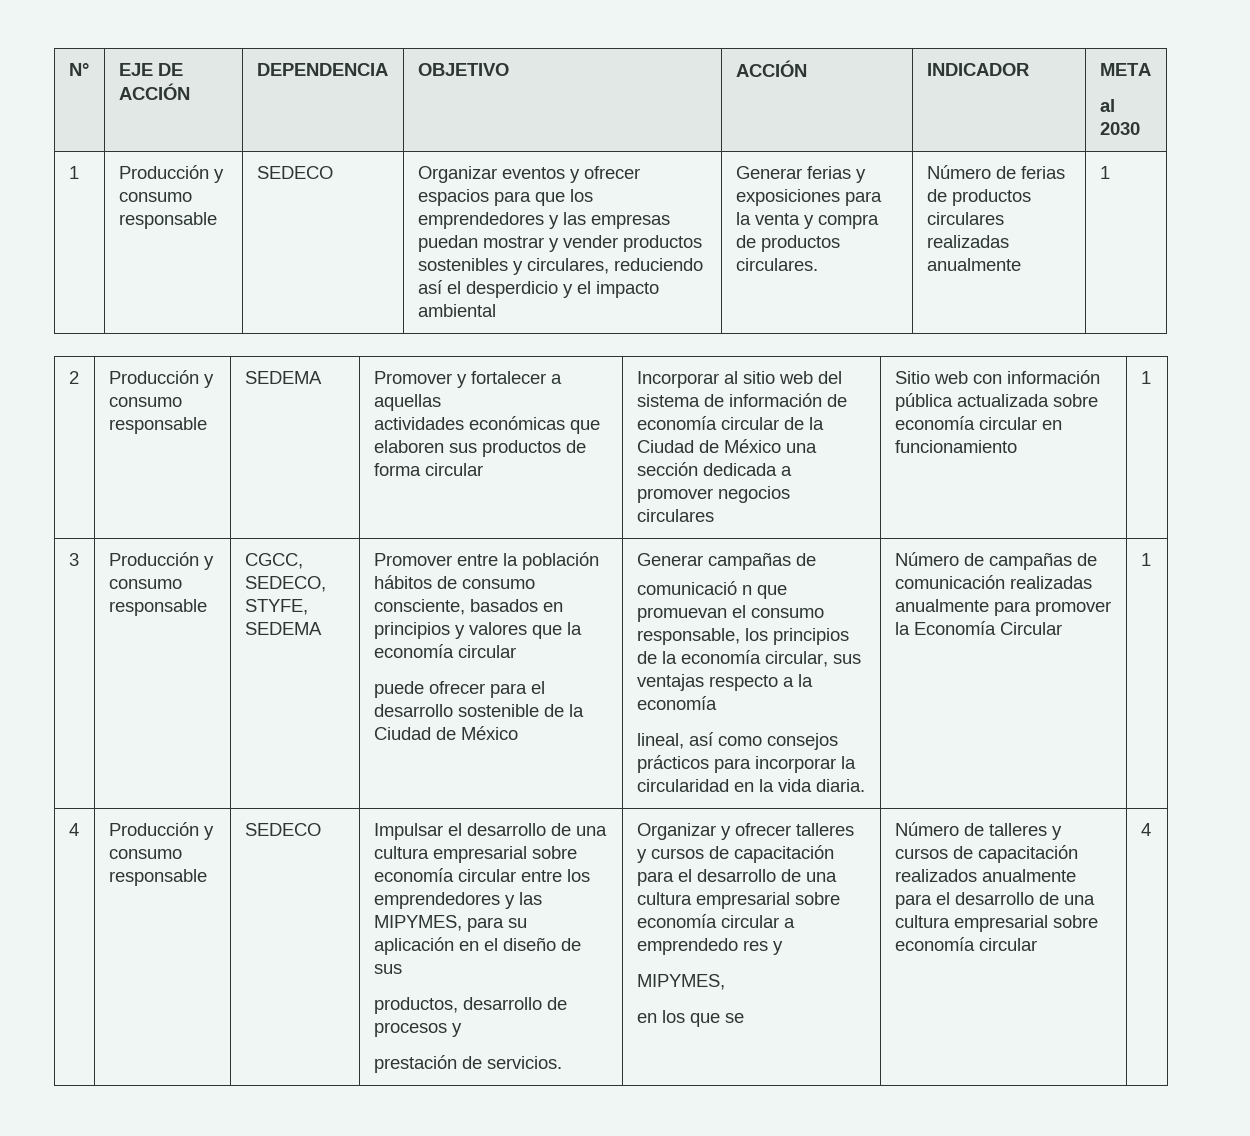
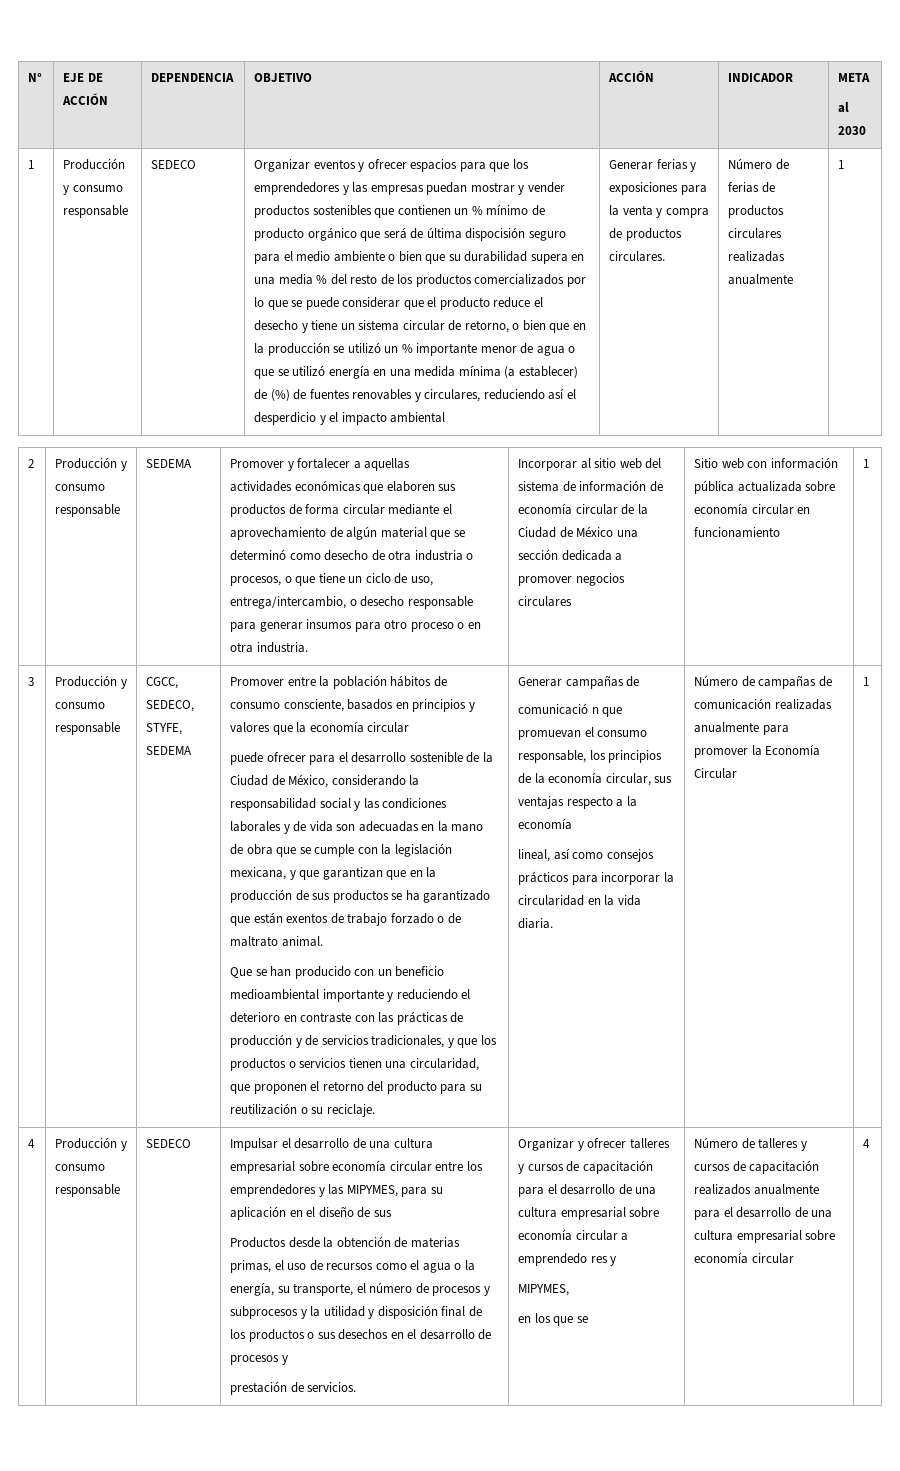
- Organizar eventos y ofrecer espacios para que los emprendedores y las empresas puedan mostrar y vender productos sostenibles y circulares, reduciendo así el desperdicio y el impacto ambiental
+ Organizar eventos y ofrecer espacios para que los emprendedores y las empresas puedan mostrar y vender productos sostenibles que contienen un % mínimo de producto orgánico que será de última dispocisión seguro para el medio ambiente o bien que su durabilidad supera en una media % del resto de los productos comercializados por lo que se puede considerar que el producto reduce el desecho y tiene un sistema circular de retorno, o bien que en la producción se utilizó un % importante menor de agua o que se utilizó energía en una medida mínima (a establecer) de (%) de fuentes renovables y circulares, reduciendo así el desperdicio y el impacto ambiental
- actividades económicas que elaboren sus productos de forma circular
+ actividades económicas que elaboren sus productos de forma circular mediante el aprovechamiento de algún material que se determinó como desecho de otra industria o procesos, o que tiene un ciclo de uso, entrega/intercambio, o desecho responsable para generar insumos para otro proceso o en otra industria.
- puede ofrecer para el desarrollo sostenible de la Ciudad de México
+ puede ofrecer para el desarrollo sostenible de la Ciudad de México, considerando la responsabilidad social y las condiciones laborales y de vida son adecuadas en la mano de obra que se cumple con la legislación mexicana, y que garantizan que en la producción de sus productos se ha garantizado que están exentos de trabajo forzado o de maltrato animal.
+ Que se han producido con un beneficio medioambiental importante y reduciendo el deterioro en contraste con las prácticas de producción y de servicios tradicionales, y que los productos o servicios tienen una circularidad, que proponen el retorno del producto para su reutilización o su reciclaje.
- productos, desarrollo de procesos y
+ Productos desde la obtención de materias primas, el uso de recursos como el agua o la energía, su transporte, el número de procesos y subprocesos y la utilidad y disposición final de los productos o sus desechos en el desarrollo de procesos y

